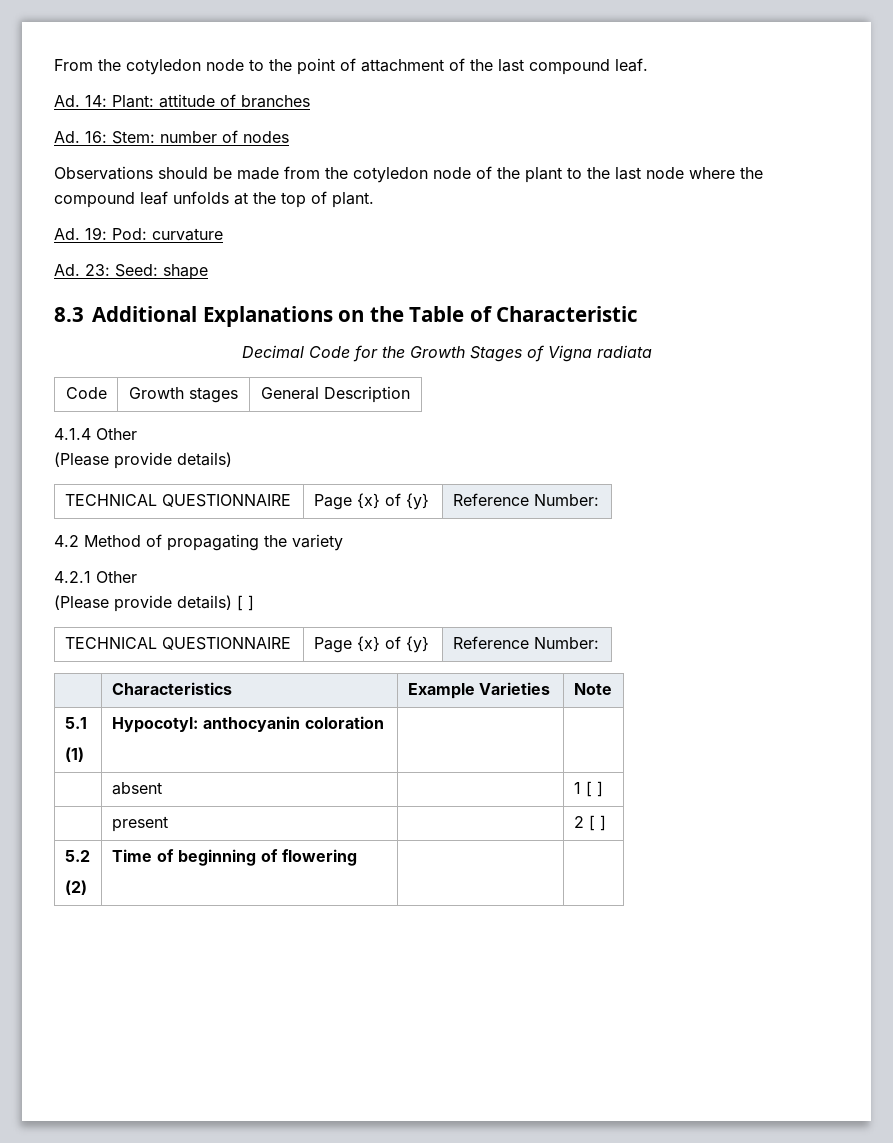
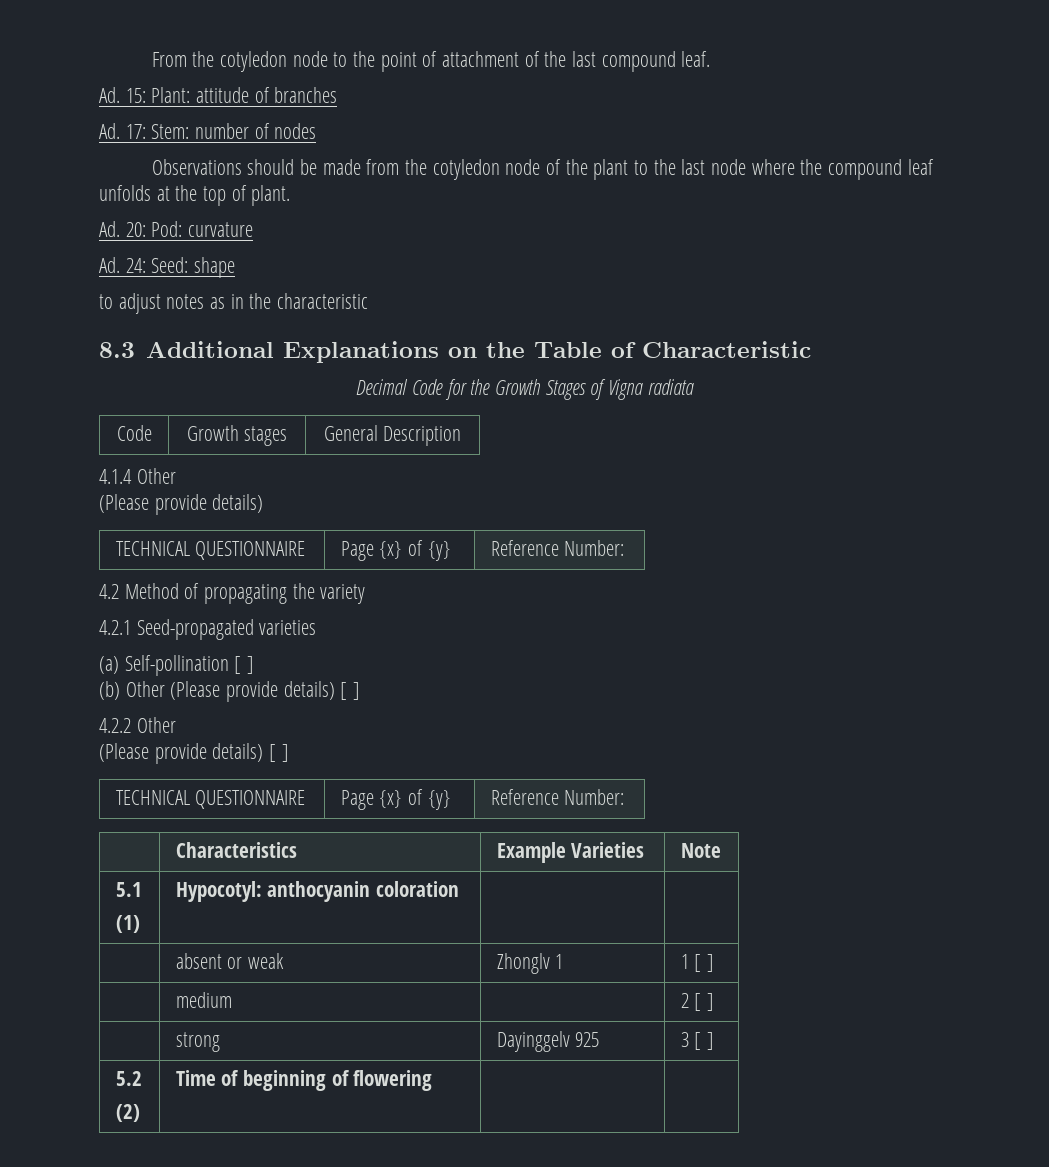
- Ad. 14: Plant: attitude of branches
+ Ad. 15: Plant: attitude of branches
- Ad. 16: Stem: number of nodes
+ Ad. 17: Stem: number of nodes
- Ad. 19: Pod: curvature
+ Ad. 20: Pod: curvature
- Ad. 23: Seed: shape
+ Ad. 24: Seed: shape
+ to adjust notes as in the characteristic
- 4.2.1 Other
+ 4.2.1 Seed-propagated varieties
+ (a) Self-pollination [ ]
+ (b) Other (Please provide details) [ ]
+ 4.2.2 Other
- | absent | | 1 [ ]
+ | absent or weak | Zhonglv 1 | 1 [ ]
- | present | | 2 [ ]
+ | medium | | 2 [ ]
+ | strong | Dayinggelv 925 | 3 [ ]

